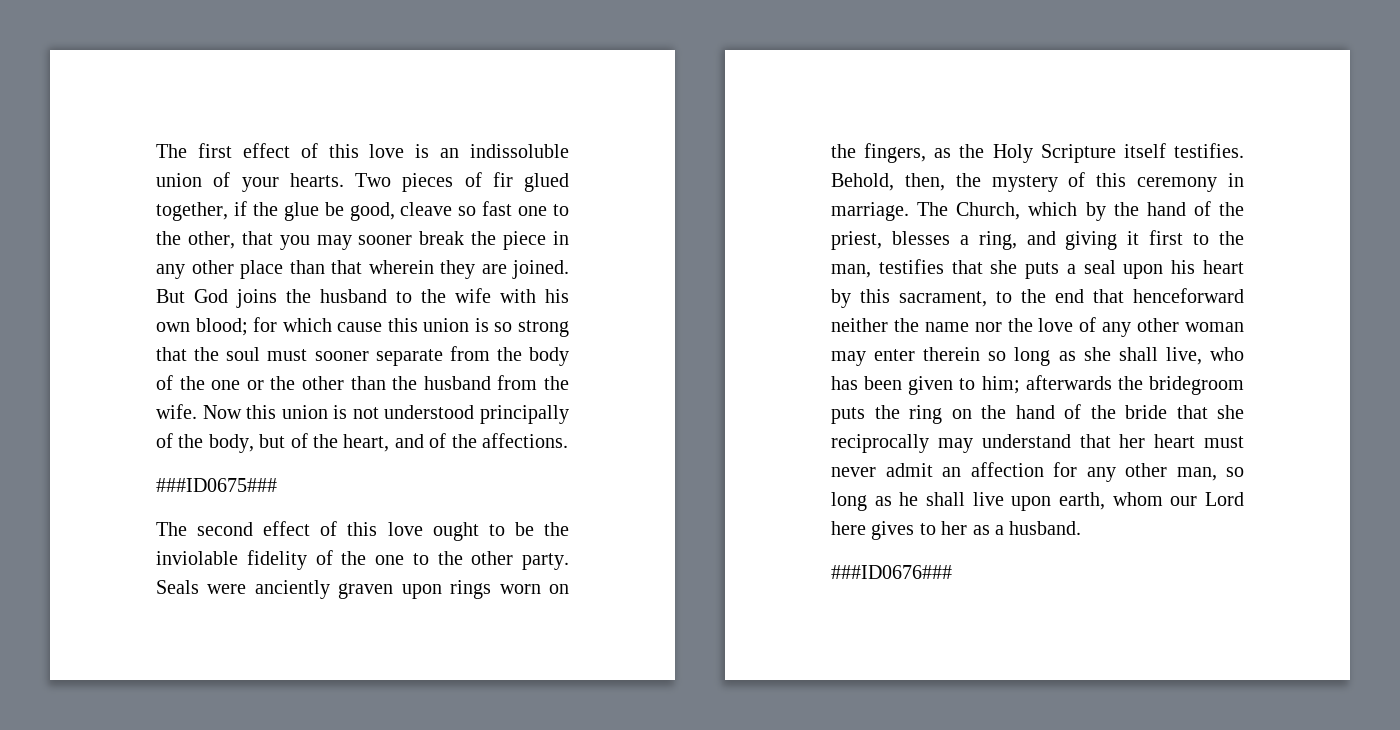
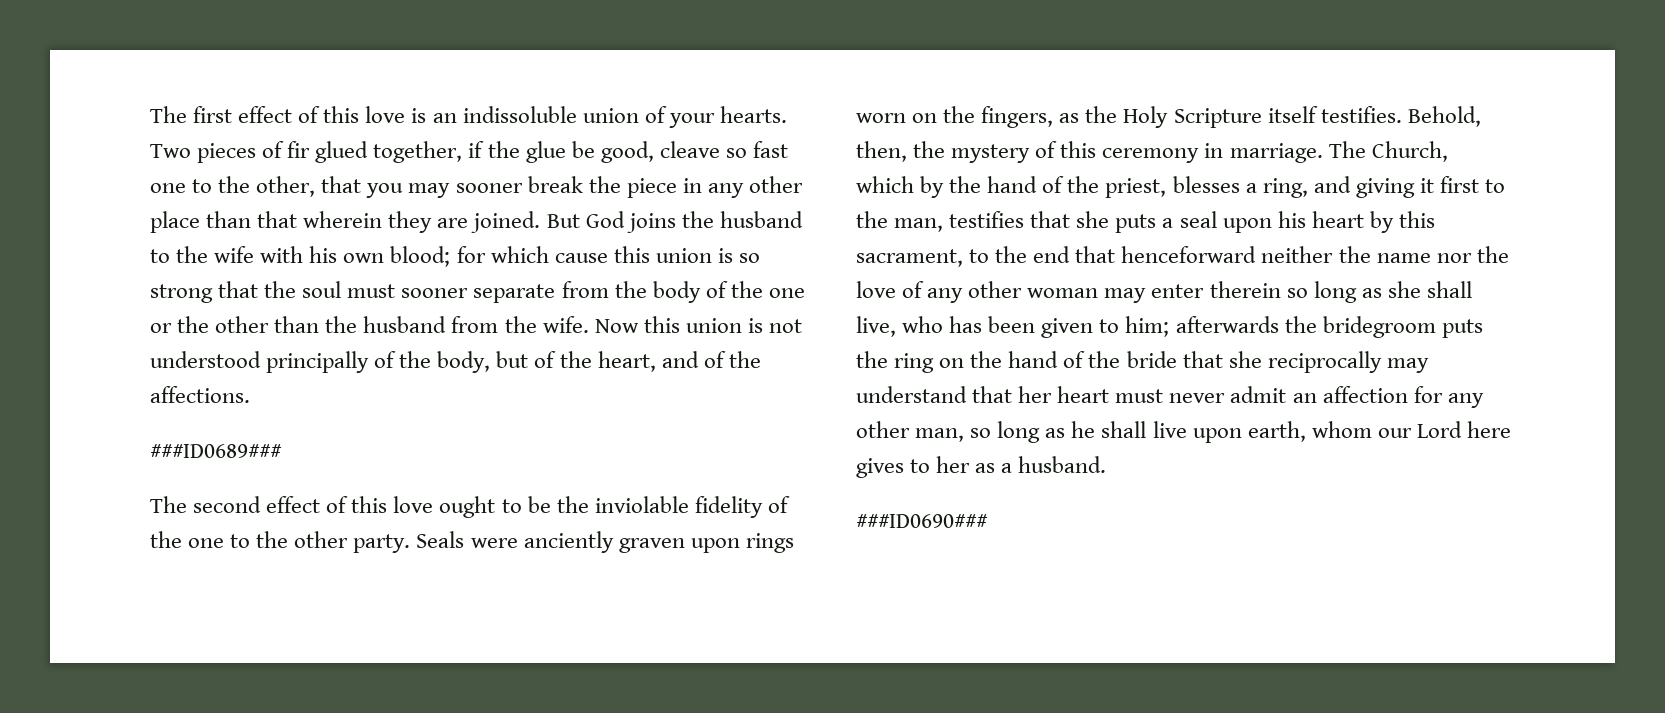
- ###ID0675###
+ ###ID0689###
- ###ID0676###
+ ###ID0690###

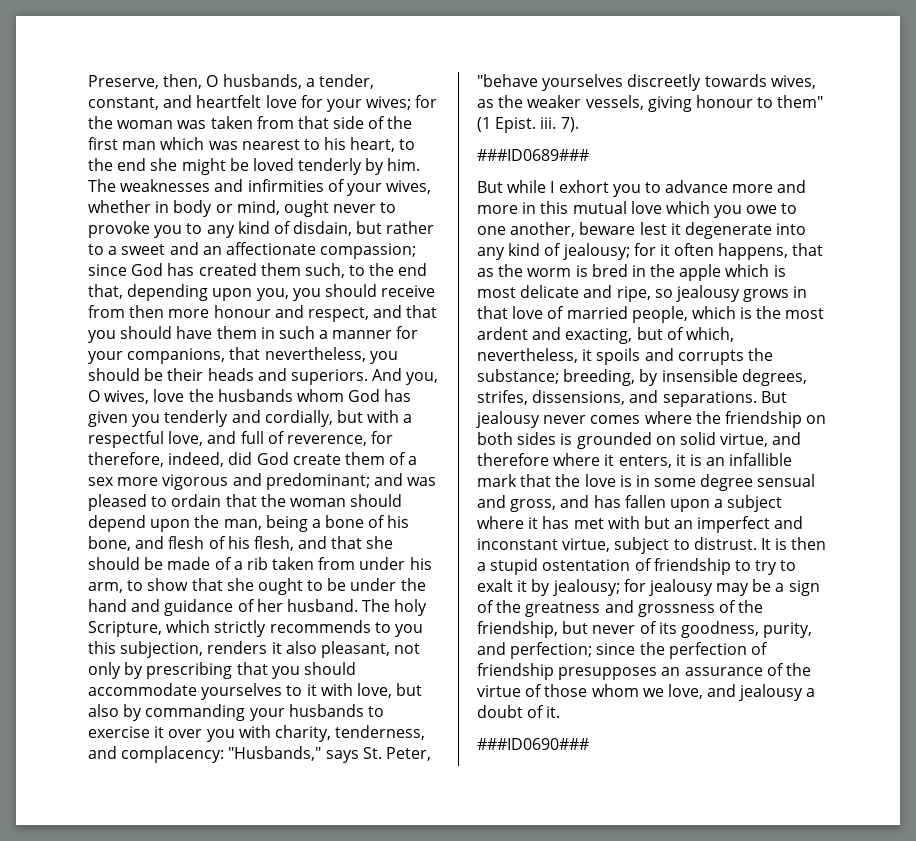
- The first effect of this love is an indissoluble union of your hearts. Two pieces of fir glued together, if the glue be good, cleave so fast one to the other, that you may sooner break the piece in any other place than that wherein they are joined. But God joins the husband to the wife with his own blood; for which cause this union is so strong that the soul must sooner separate from the body of the one or the other than the husband from the wife. Now this union is not understood principally of the body, but of the heart, and of the affections.
+ Preserve, then, O husbands, a tender, constant, and heartfelt love for your wives; for the woman was taken from that side of the first man which was nearest to his heart, to the end she might be loved tenderly by him. The weaknesses and infirmities of your wives, whether in body or mind, ought never to provoke you to any kind of disdain, but rather to a sweet and an affectionate compassion; since God has created them such, to the end that, depending upon you, you should receive from then more honour and respect, and that you should have them in such a manner for your companions, that nevertheless, you should be their heads and superiors. And you, O wives, love the husbands whom God has given you tenderly and cordially, but with a respectful love, and full of reverence, for therefore, indeed, did God create them of a sex more vigorous and predominant; and was pleased to ordain that the woman should depend upon the man, being a bone of his bone, and flesh of his flesh, and that she should be made of a rib taken from under his arm, to show that she ought to be under the hand and guidance of her husband. The holy Scripture, which strictly recommends to you this subjection, renders it also pleasant, not only by prescribing that you should accommodate yourselves to it with love, but also by commanding your husbands to exercise it over you with charity, tenderness, and complacency: "Husbands," says St. Peter, "behave yourselves discreetly towards wives, as the weaker vessels, giving honour to them" (1 Epist. iii. 7).
  ###ID0689###
- The second effect of this love ought to be the inviolable fidelity of the one to the other party. Seals were anciently graven upon rings worn on the fingers, as the Holy Scripture itself testifies. Behold, then, the mystery of this ceremony in marriage. The Church, which by the hand of the priest, blesses a ring, and giving it first to the man, testifies that she puts a seal upon his heart by this sacrament, to the end that henceforward neither the name nor the love of any other woman may enter therein so long as she shall live, who has been given to him; afterwards the bridegroom puts the ring on the hand of the bride that she reciprocally may understand that her heart must never admit an affection for any other man, so long as he shall live upon earth, whom our Lord here gives to her as a husband.
+ But while I exhort you to advance more and more in this mutual love which you owe to one another, beware lest it degenerate into any kind of jealousy; for it often happens, that as the worm is bred in the apple which is most delicate and ripe, so jealousy grows in that love of married people, which is the most ardent and exacting, but of which, nevertheless, it spoils and corrupts the substance; breeding, by insensible degrees, strifes, dissensions, and separations. But jealousy never comes where the friendship on both sides is grounded on solid virtue, and therefore where it enters, it is an infallible mark that the love is in some degree sensual and gross, and has fallen upon a subject where it has met with but an imperfect and inconstant virtue, subject to distrust. It is then a stupid ostentation of friendship to try to exalt it by jealousy; for jealousy may be a sign of the greatness and grossness of the friendship, but never of its goodness, purity, and perfection; since the perfection of friendship presupposes an assurance of the virtue of those whom we love, and jealousy a doubt of it.

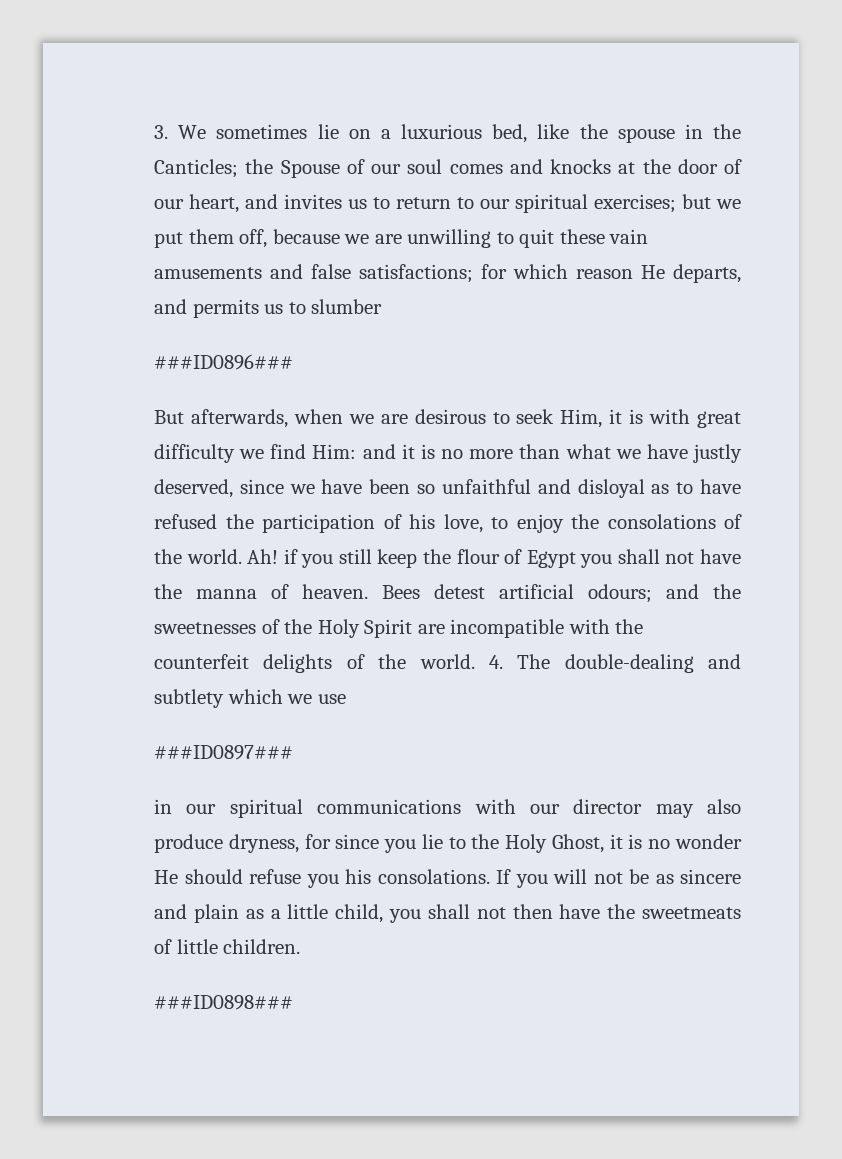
- Preserve, then, O husbands, a tender, constant, and heartfelt love for your wives; for the woman was taken from that side of the first man which was nearest to his heart, to the end she might be loved tenderly by him. The weaknesses and infirmities of your wives, whether in body or mind, ought never to provoke you to any kind of disdain, but rather to a sweet and an affectionate compassion; since God has created them such, to the end that, depending upon you, you should receive from then more honour and respect, and that you should have them in such a manner for your companions, that nevertheless, you should be their heads and superiors. And you, O wives, love the husbands whom God has given you tenderly and cordially, but with a respectful love, and full of reverence, for therefore, indeed, did God create them of a sex more vigorous and predominant; and was pleased to ordain that the woman should depend upon the man, being a bone of his bone, and flesh of his flesh, and that she should be made of a rib taken from under his arm, to show that she ought to be under the hand and guidance of her husband. The holy Scripture, which strictly recommends to you this subjection, renders it also pleasant, not only by prescribing that you should accommodate yourselves to it with love, but also by commanding your husbands to exercise it over you with charity, tenderness, and complacency: "Husbands," says St. Peter, "behave yourselves discreetly towards wives, as the weaker vessels, giving honour to them" (1 Epist. iii. 7).
- ###ID0689###
- But while I exhort you to advance more and more in this mutual love which you owe to one another, beware lest it degenerate into any kind of jealousy; for it often happens, that as the worm is bred in the apple which is most delicate and ripe, so jealousy grows in that love of married people, which is the most ardent and exacting, but of which, nevertheless, it spoils and corrupts the substance; breeding, by insensible degrees, strifes, dissensions, and separations. But jealousy never comes where the friendship on both sides is grounded on solid virtue, and therefore where it enters, it is an infallible mark that the love is in some degree sensual and gross, and has fallen upon a subject where it has met with but an imperfect and inconstant virtue, subject to distrust. It is then a stupid ostentation of friendship to try to exalt it by jealousy; for jealousy may be a sign of the greatness and grossness of the friendship, but never of its goodness, purity, and perfection; since the perfection of friendship presupposes an assurance of the virtue of those whom we love, and jealousy a doubt of it.
- ###ID0690###
+ 3. We sometimes lie on a luxurious bed, like the spouse in the Canticles; the Spouse of our soul comes and knocks at the door of our heart, and invites us to return to our spiritual exercises; but we put them off, because we are unwilling to quit these vain amusements and false satisfactions; for which reason He departs, and permits us to slumber
+ ###ID0896###
+ But afterwards, when we are desirous to seek Him, it is with great difficulty we find Him: and it is no more than what we have justly deserved, since we have been so unfaithful and disloyal as to have refused the participation of his love, to enjoy the consolations of the world. Ah! if you still keep the flour of Egypt you shall not have the manna of heaven. Bees detest artificial odours; and the sweetnesses of the Holy Spirit are incompatible with the counterfeit delights of the world. 4. The double-dealing and subtlety which we use
+ ###ID0897###
+ in our spiritual communications with our director may also produce dryness, for since you lie to the Holy Ghost, it is no wonder He should refuse you his consolations. If you will not be as sincere and plain as a little child, you shall not then have the sweetmeats of little children.
+ ###ID0898###

